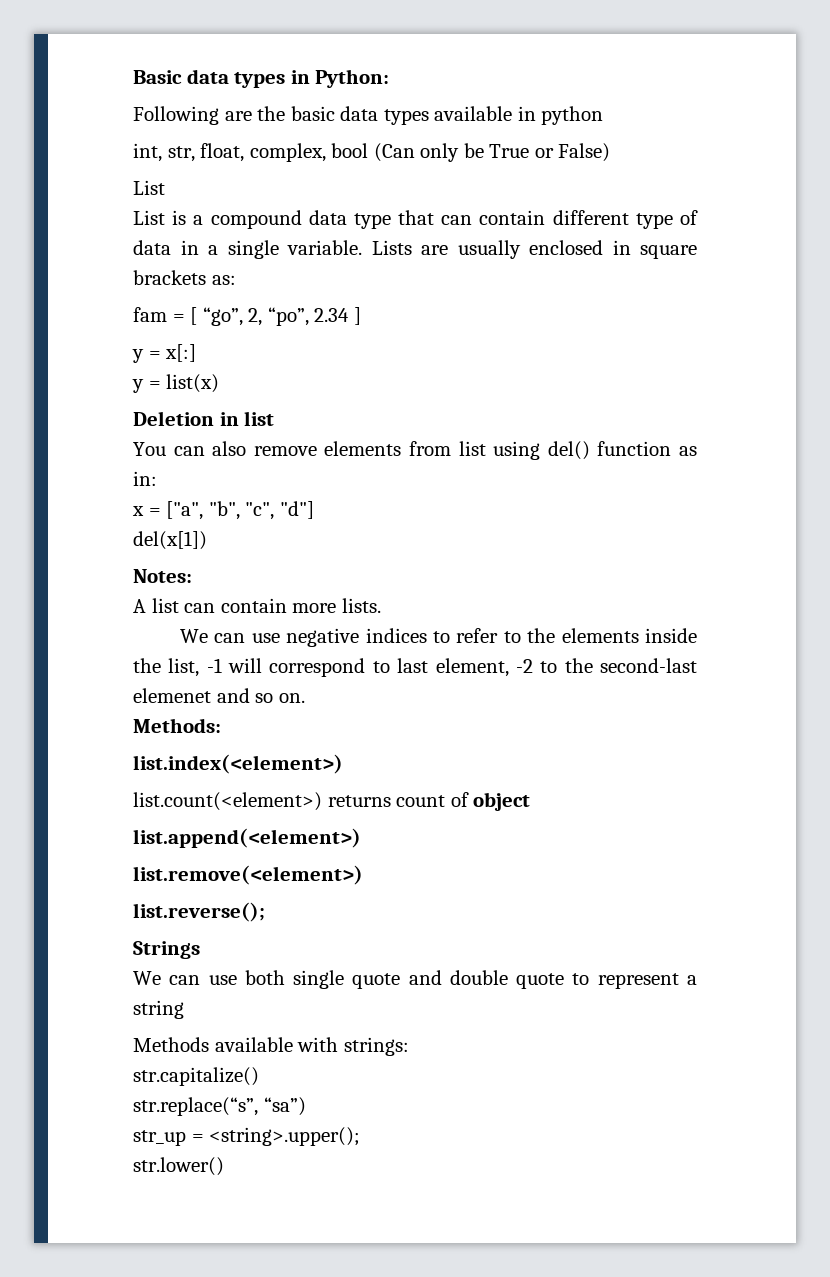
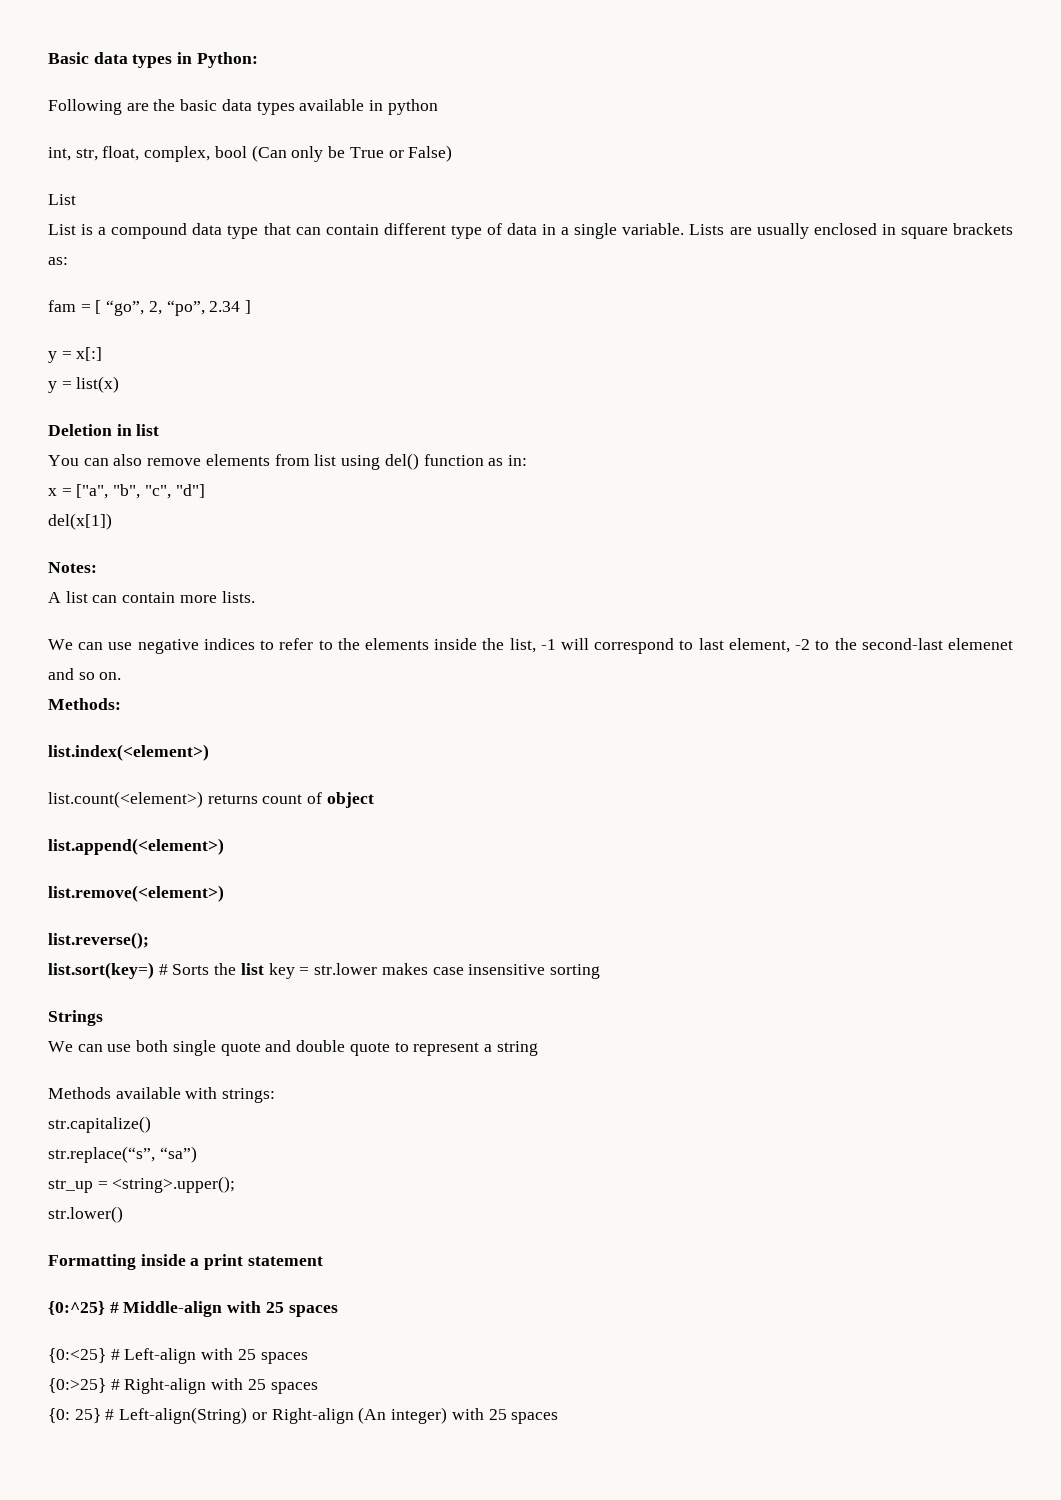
+ list.sort(key=) # Sorts the list key = str.lower makes case insensitive sorting
+ Formatting inside a print statement
+ {0:^25} # Middle-align with 25 spaces
+ {0:<25} # Left-align with 25 spaces
+ {0:>25} # Right-align with 25 spaces
+ {0: 25} # Left-align(String) or Right-align (An integer) with 25 spaces

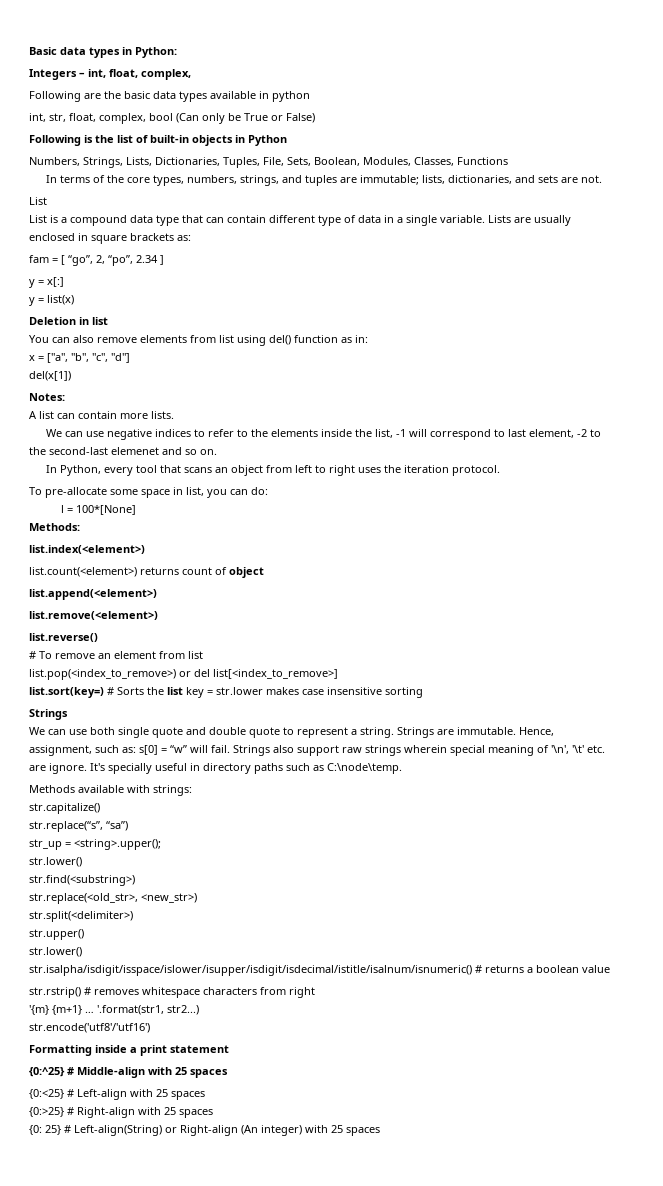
+ Integers – int, float, complex,
+ Following is the list of built-in objects in Python
+ Numbers, Strings, Lists, Dictionaries, Tuples, File, Sets, Boolean, Modules, Classes, Functions
+ In terms of the core types, numbers, strings, and tuples are immutable; lists, dictionaries, and sets are not.
+ In Python, every tool that scans an object from left to right uses the iteration protocol.
+ To pre-allocate some space in list, you can do:
+ l = 100*[None]
- list.reverse();
+ list.reverse()
+ # To remove an element from list
+ list.pop(<index_to_remove>) or del list[<index_to_remove>]
- We can use both single quote and double quote to represent a string
+ We can use both single quote and double quote to represent a string. Strings are immutable. Hence, assignment, such as: s[0] = “w” will fail. Strings also support raw strings wherein special meaning of '\n', '\t' etc. are ignore. It's specially useful in directory paths such as C:\node\temp.
+ str.find(<substring>)
+ str.replace(<old_str>, <new_str>)
+ str.split(<delimiter>)
+ str.upper()
+ str.lower()
+ str.isalpha/isdigit/isspace/islower/isupper/isdigit/isdecimal/istitle/isalnum/isnumeric() # returns a boolean value
+ str.rstrip() # removes whitespace characters from right
+ '{m} {m+1} … '.format(str1, str2...)
+ str.encode('utf8'/'utf16')

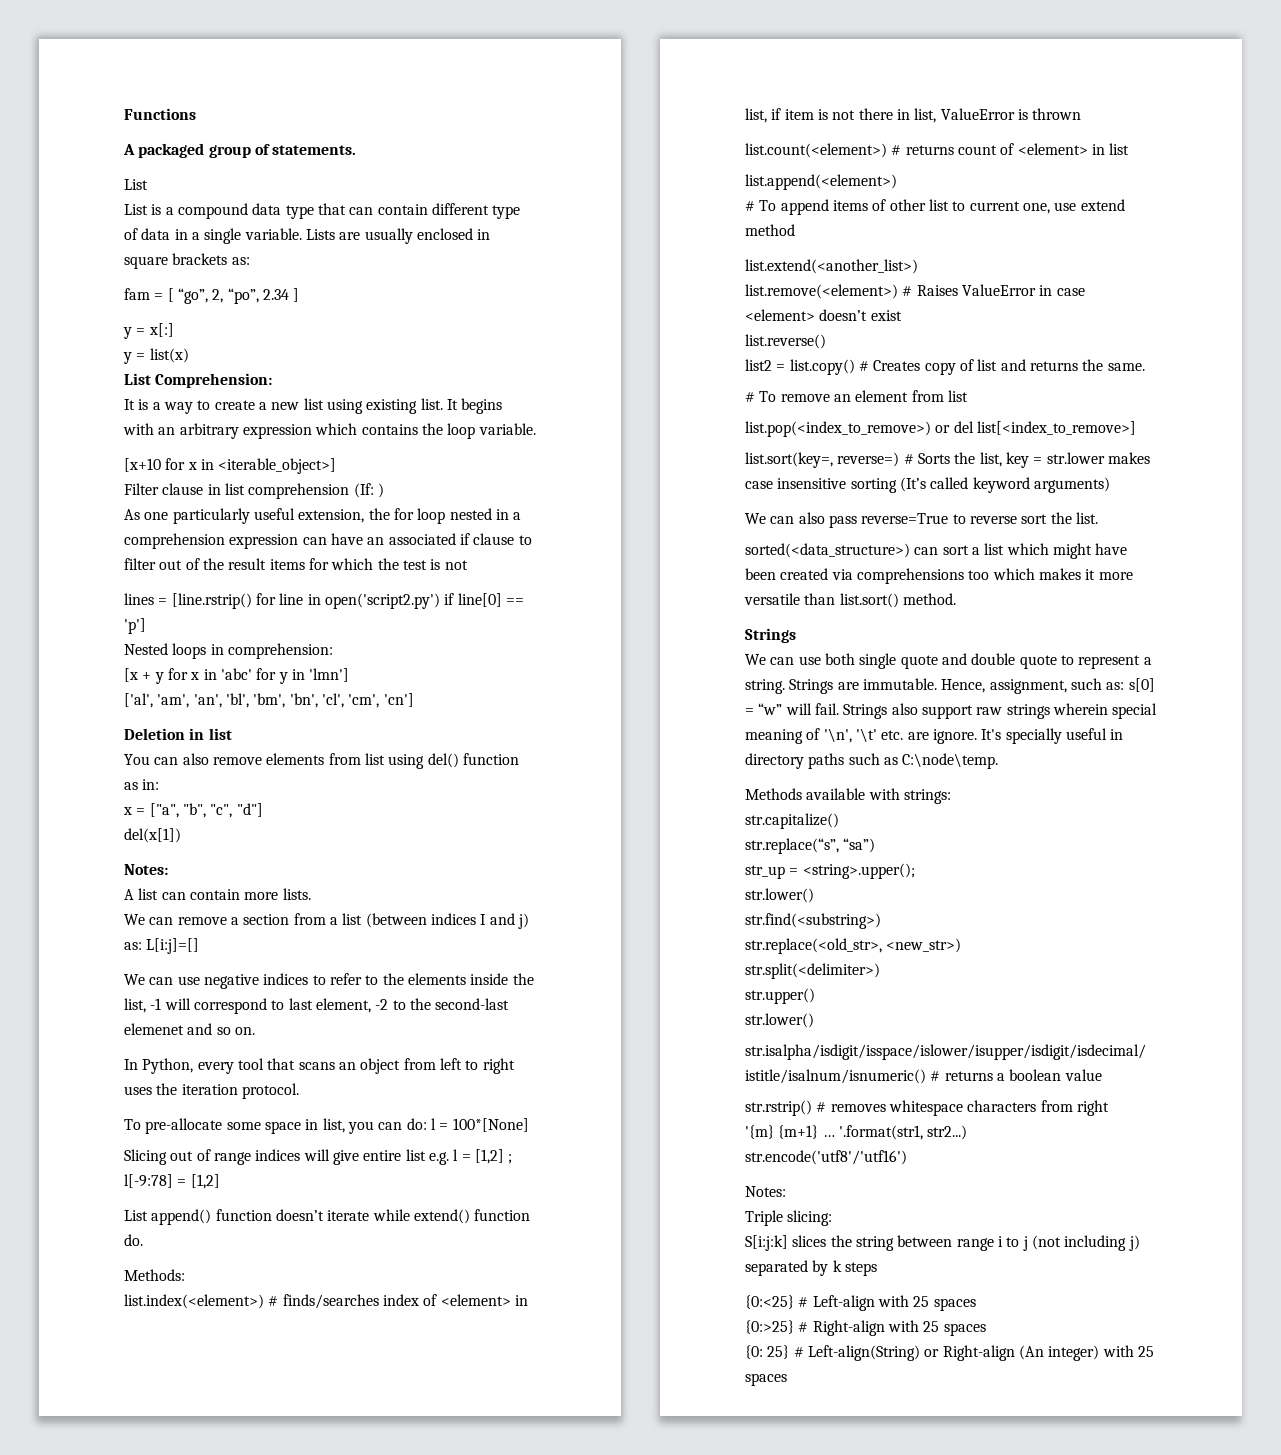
- Basic data types in Python:
- Integers – int, float, complex,
- Following are the basic data types available in python
- int, str, float, complex, bool (Can only be True or False)
- Following is the list of built-in objects in Python
- Numbers, Strings, Lists, Dictionaries, Tuples, File, Sets, Boolean, Modules, Classes, Functions
- In terms of the core types, numbers, strings, and tuples are immutable; lists, dictionaries, and sets are not.
+ Functions
+ A packaged group of statements.
+ List Comprehension:
+ It is a way to create a new list using existing list. It begins with an arbitrary expression which contains the loop variable.
+ [x+10 for x in <iterable_object>]
+ Filter clause in list comprehension (If: )
+ As one particularly useful extension, the for loop nested in a comprehension expression can have an associated if clause to filter out of the result items for which the test is not
+ lines = [line.rstrip() for line in open('script2.py') if line[0] == 'p']
+ Nested loops in comprehension:
+ [x + y for x in 'abc' for y in 'lmn']
+ ['al', 'am', 'an', 'bl', 'bm', 'bn', 'cl', 'cm', 'cn']
+ We can remove a section from a list (between indices I and j) as: L[i:j]=[]
- To pre-allocate some space in list, you can do:
- l = 100*[None]
+ To pre-allocate some space in list, you can do: l = 100*[None]
+ Slicing out of range indices will give entire list e.g. l = [1,2] ; l[-9:78] = [1,2]
+ List append() function doesn’t iterate while extend() function do.
  Methods:
- list.index(<element>)
+ list.index(<element>) # finds/searches index of <element> in list, if item is not there in list, ValueError is thrown
- list.count(<element>) returns count of object
+ list.count(<element>) # returns count of <element> in list
  list.append(<element>)
- list.remove(<element>)
+ # To append items of other list to current one, use extend method
+ list.extend(<another_list>)
+ list.remove(<element>) # Raises ValueError in case <element> doesn’t exist
  list.reverse()
+ list2 = list.copy() # Creates copy of list and returns the same.
- list.sort(key=) # Sorts the list key = str.lower makes case insensitive sorting
+ list.sort(key=, reverse=) # Sorts the list, key = str.lower makes case insensitive sorting (It’s called keyword arguments)
+ We can also pass reverse=True to reverse sort the list.
+ sorted(<data_structure>) can sort a list which might have been created via comprehensions too which makes it more versatile than list.sort() method.
  str.encode('utf8'/'utf16')
- Formatting inside a print statement
- {0:^25} # Middle-align with 25 spaces
+ Notes:
+ Triple slicing:
+ S[i:j:k] slices the string between range i to j (not including j) separated by k steps

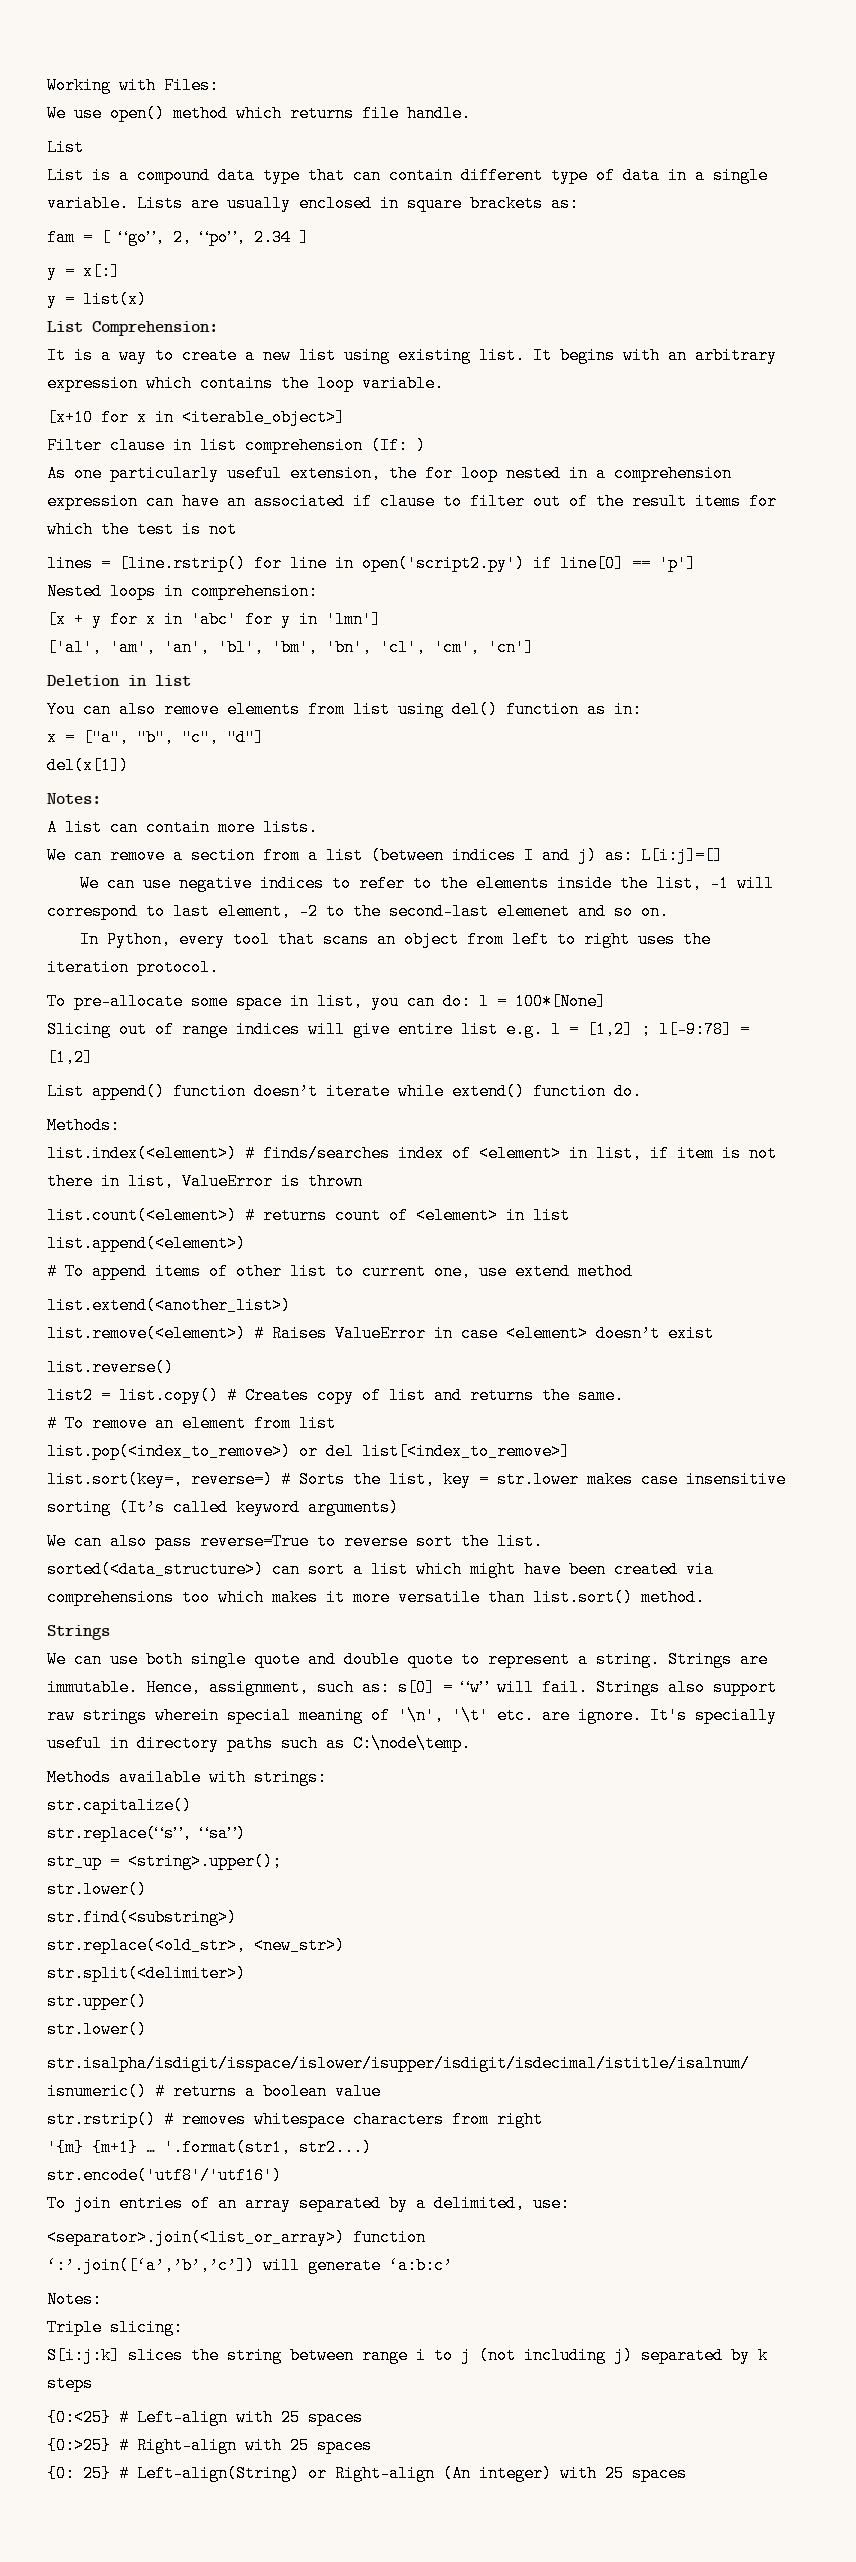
- Functions
- A packaged group of statements.
+ Working with Files:
+ We use open() method which returns file handle.
+ To join entries of an array separated by a delimited, use:
+ <separator>.join(<list_or_array>) function
+ ‘:’.join([‘a’,’b’,’c’]) will generate ‘a:b:c’

